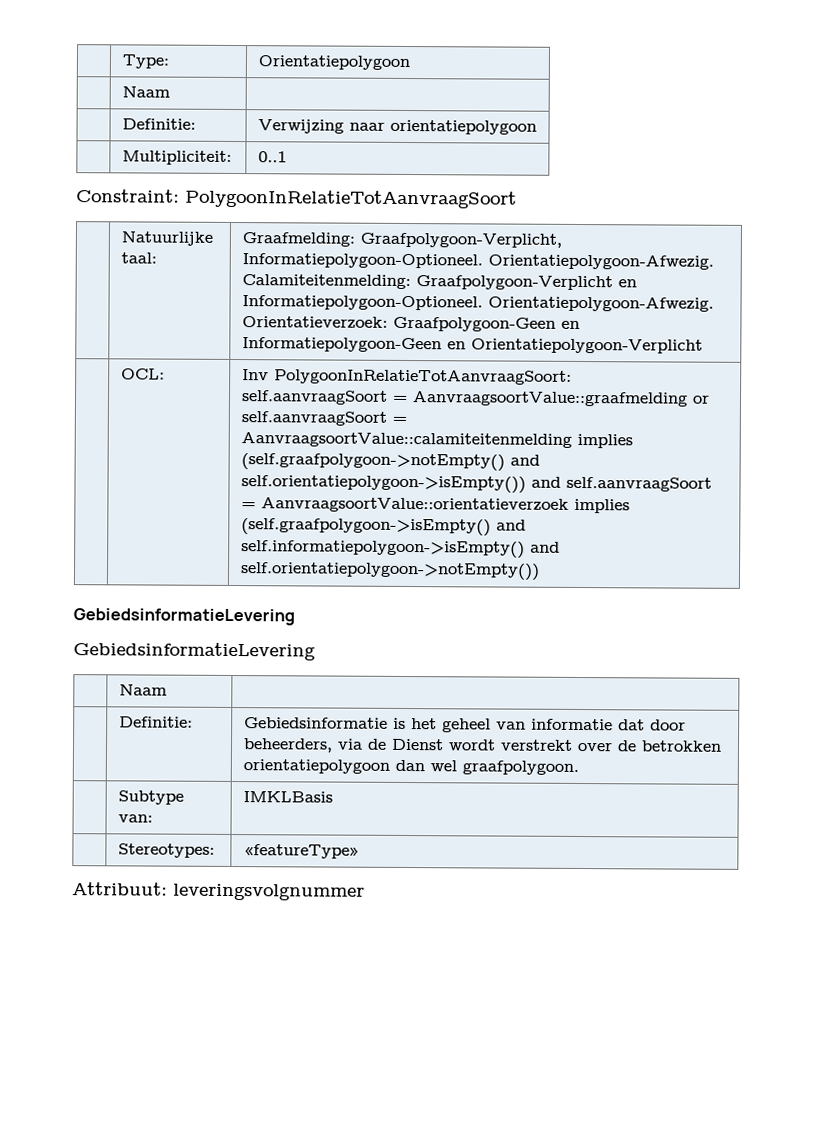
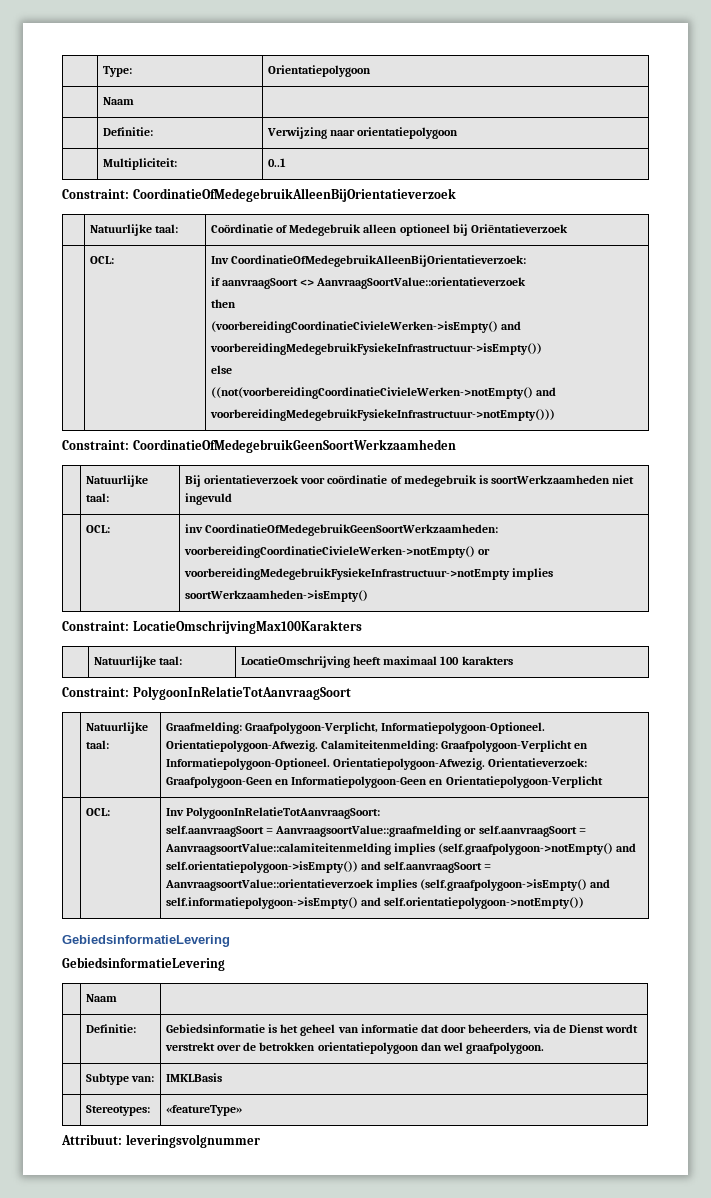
+ Constraint: CoordinatieOfMedegebruikAlleenBijOrientatieverzoek
+ | Natuurlijke taal: | Coördinatie of Medegebruik alleen optioneel bij Oriëntatieverzoek
+ | OCL: | Inv CoordinatieOfMedegebruikAlleenBijOrientatieverzoek:
+ if aanvraagSoort <> AanvraagSoortValue::orientatieverzoek
+ then
+ (voorbereidingCoordinatieCivieleWerken->isEmpty() and
+ voorbereidingMedegebruikFysiekeInfrastructuur->isEmpty())
+ else
+ ((not(voorbereidingCoordinatieCivieleWerken->notEmpty() and
+ voorbereidingMedegebruikFysiekeInfrastructuur->notEmpty()))
+ Constraint: CoordinatieOfMedegebruikGeenSoortWerkzaamheden
+ | Natuurlijke taal: | Bij orientatieverzoek voor coördinatie of medegebruik is soortWerkzaamheden niet ingevuld
+ | OCL: | inv CoordinatieOfMedegebruikGeenSoortWerkzaamheden:
+ voorbereidingCoordinatieCivieleWerken->notEmpty() or
+ voorbereidingMedegebruikFysiekeInfrastructuur->notEmpty implies
+ soortWerkzaamheden->isEmpty()
+ Constraint: LocatieOmschrijvingMax100Karakters
+ | Natuurlijke taal: | LocatieOmschrijving heeft maximaal 100 karakters

